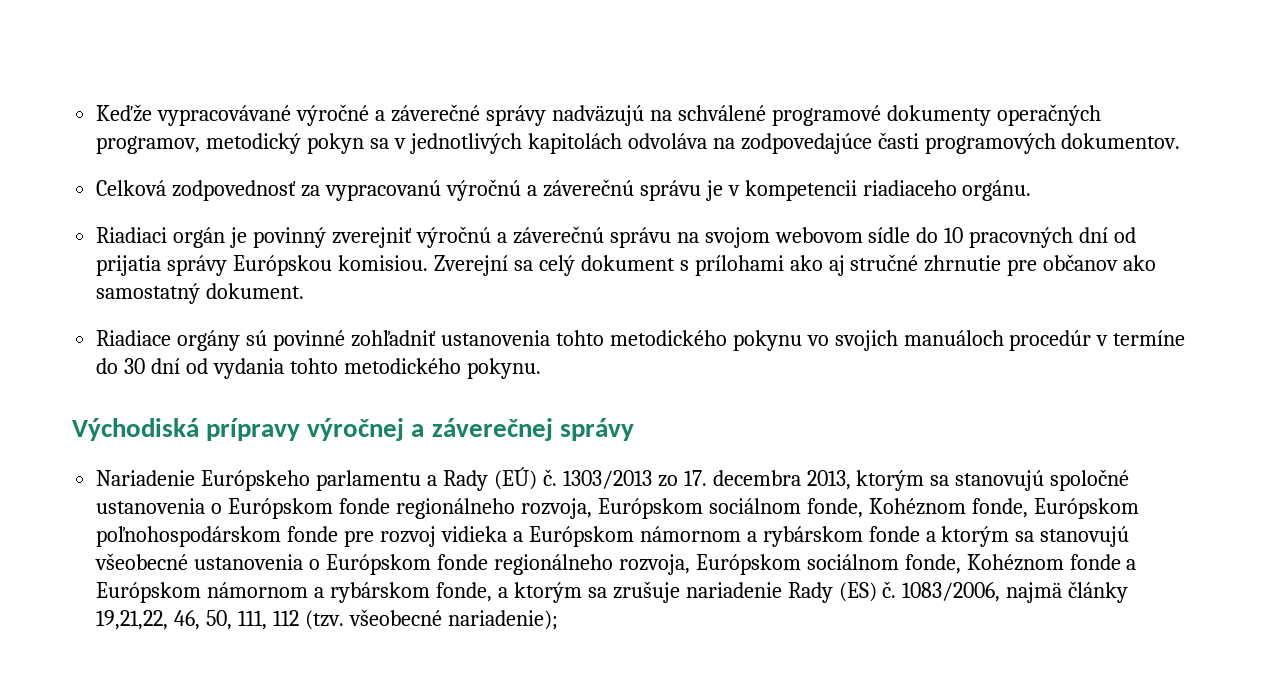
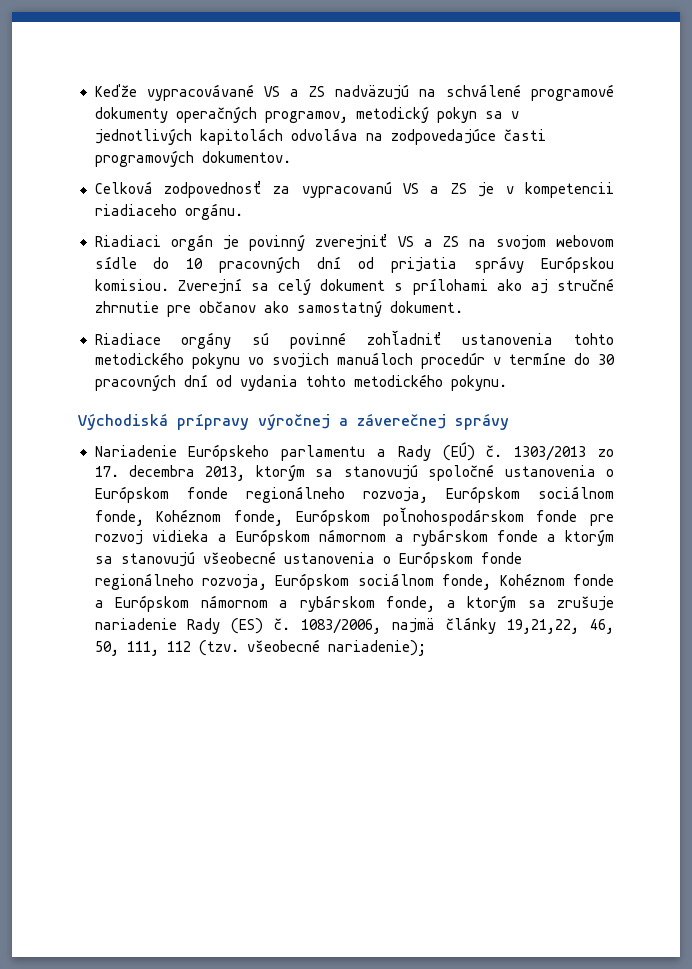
- Keďže vypracovávané výročné a záverečné správy nadväzujú na schválené programové dokumenty operačných programov, metodický pokyn sa v jednotlivých kapitolách odvoláva na zodpovedajúce časti programových dokumentov.
+ Keďže vypracovávané VS a ZS nadväzujú na schválené programové dokumenty operačných programov, metodický pokyn sa v jednotlivých kapitolách odvoláva na zodpovedajúce časti programových dokumentov.
- Celková zodpovednosť za vypracovanú výročnú a záverečnú správu je v kompetencii riadiaceho orgánu.
+ Celková zodpovednosť za vypracovanú VS a ZS je v kompetencii riadiaceho orgánu.
- Riadiaci orgán je povinný zverejniť výročnú a záverečnú správu na svojom webovom sídle do 10 pracovných dní od prijatia správy Európskou komisiou.
+ Riadiaci orgán je povinný zverejniť VS a ZS na svojom webovom sídle do 10 pracovných dní od prijatia správy Európskou komisiou.
- Riadiace orgány sú povinné zohľadniť ustanovenia tohto metodického pokynu vo svojich manuáloch procedúr v termíne do 30 dní od vydania tohto metodického pokynu.
+ Riadiace orgány sú povinné zohľadniť ustanovenia tohto metodického pokynu vo svojich manuáloch procedúr v termíne do 30 pracovných dní od vydania tohto metodického pokynu.

